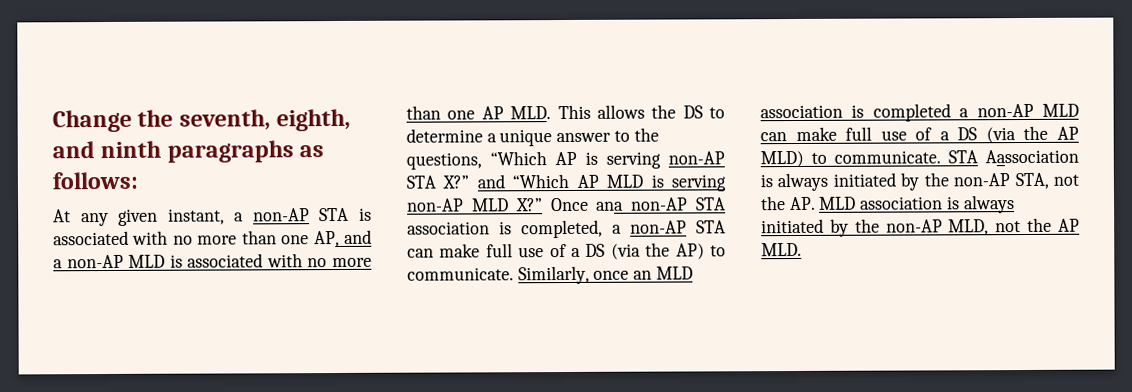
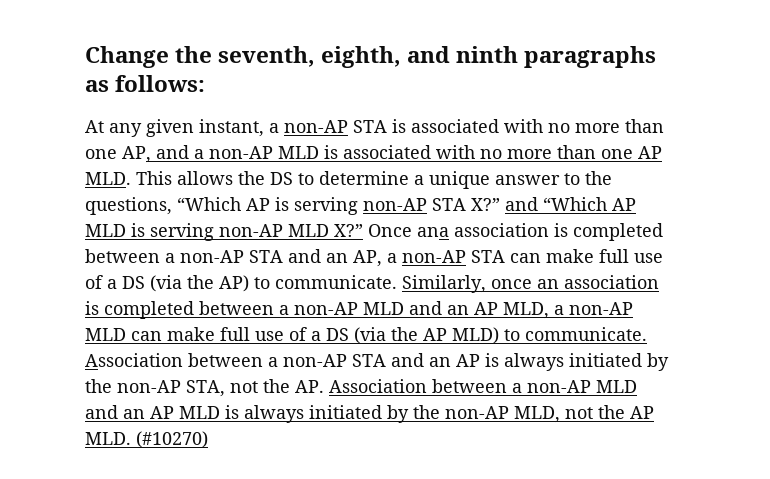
- Once ana non-AP STA association is completed, a non-AP STA can make full use of a DS (via the AP) to communicate.
+ Once ana association is completed between a non-AP STA and an AP, a non-AP STA can make full use of a DS (via the AP) to communicate.
- Similarly, once an MLD association is completed a non-AP MLD can make full use of a DS (via the AP MLD) to communicate.
+ Similarly, once an association is completed between a non-AP MLD and an AP MLD, a non-AP MLD can make full use of a DS (via the AP MLD) to communicate.
- STA Aassociation is always initiated by the non-AP STA, not the AP. MLD association is always initiated by the non-AP MLD, not the AP MLD.
+ Association between a non-AP STA and an AP is always initiated by the non-AP STA, not the AP. Association between a non-AP MLD and an AP MLD is always initiated by the non-AP MLD, not the AP MLD. (#10270)

